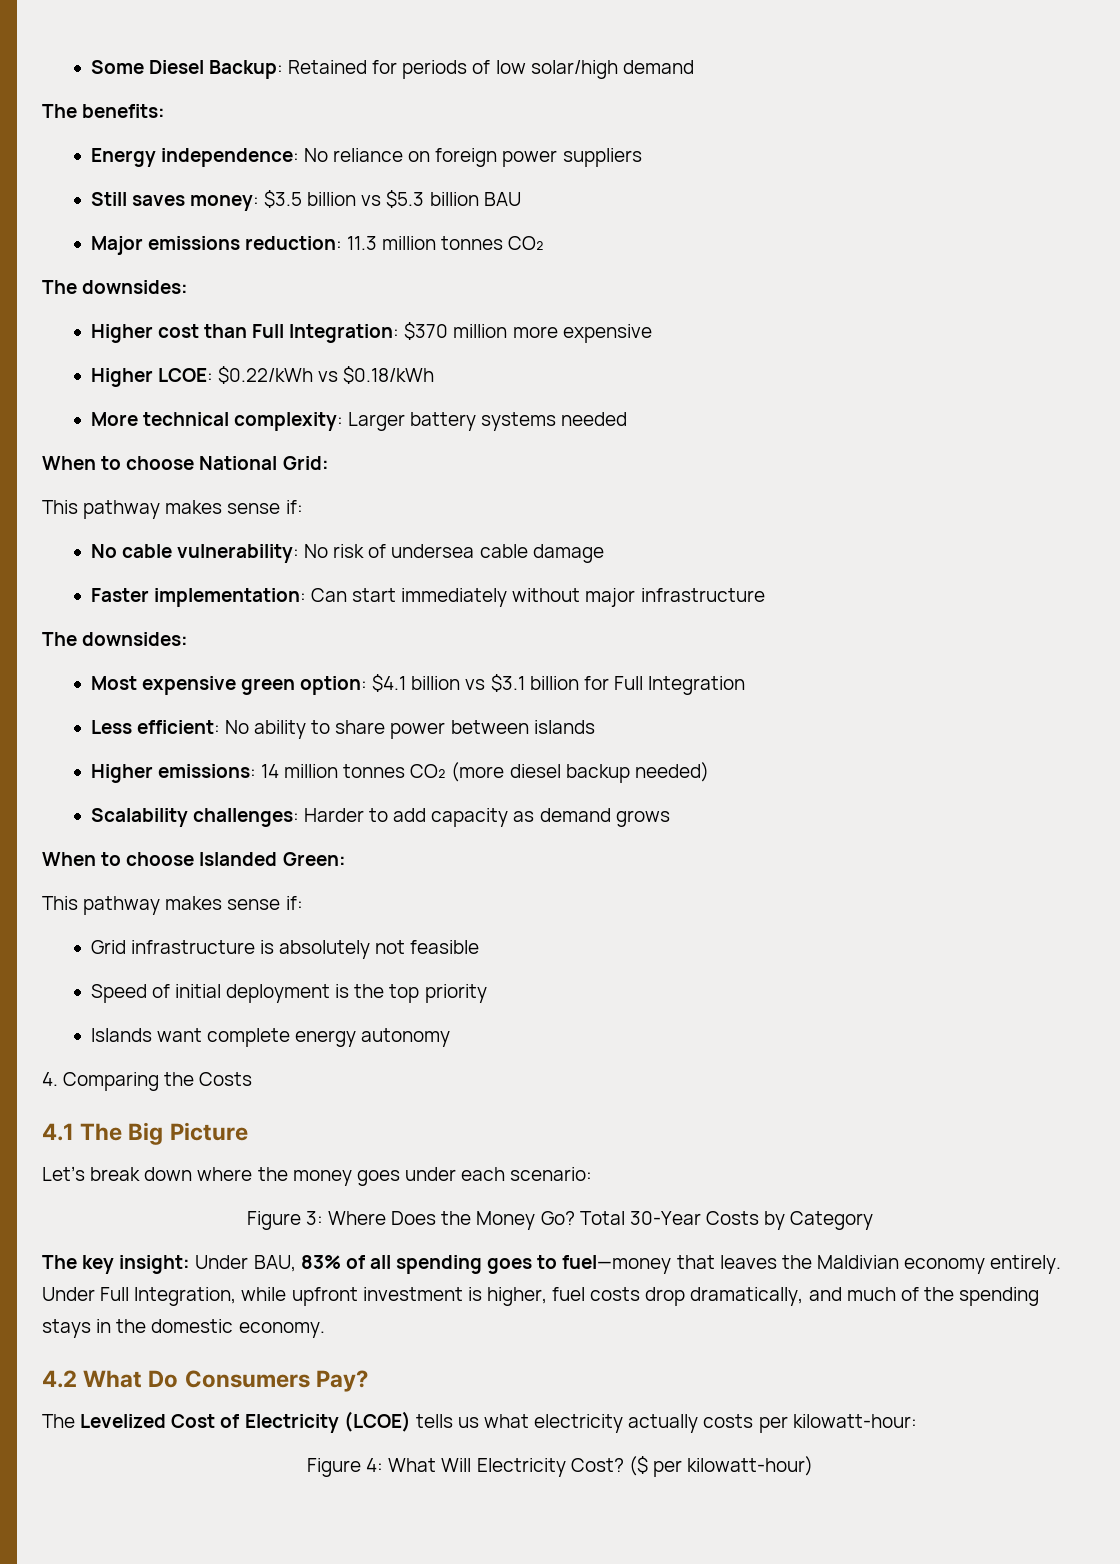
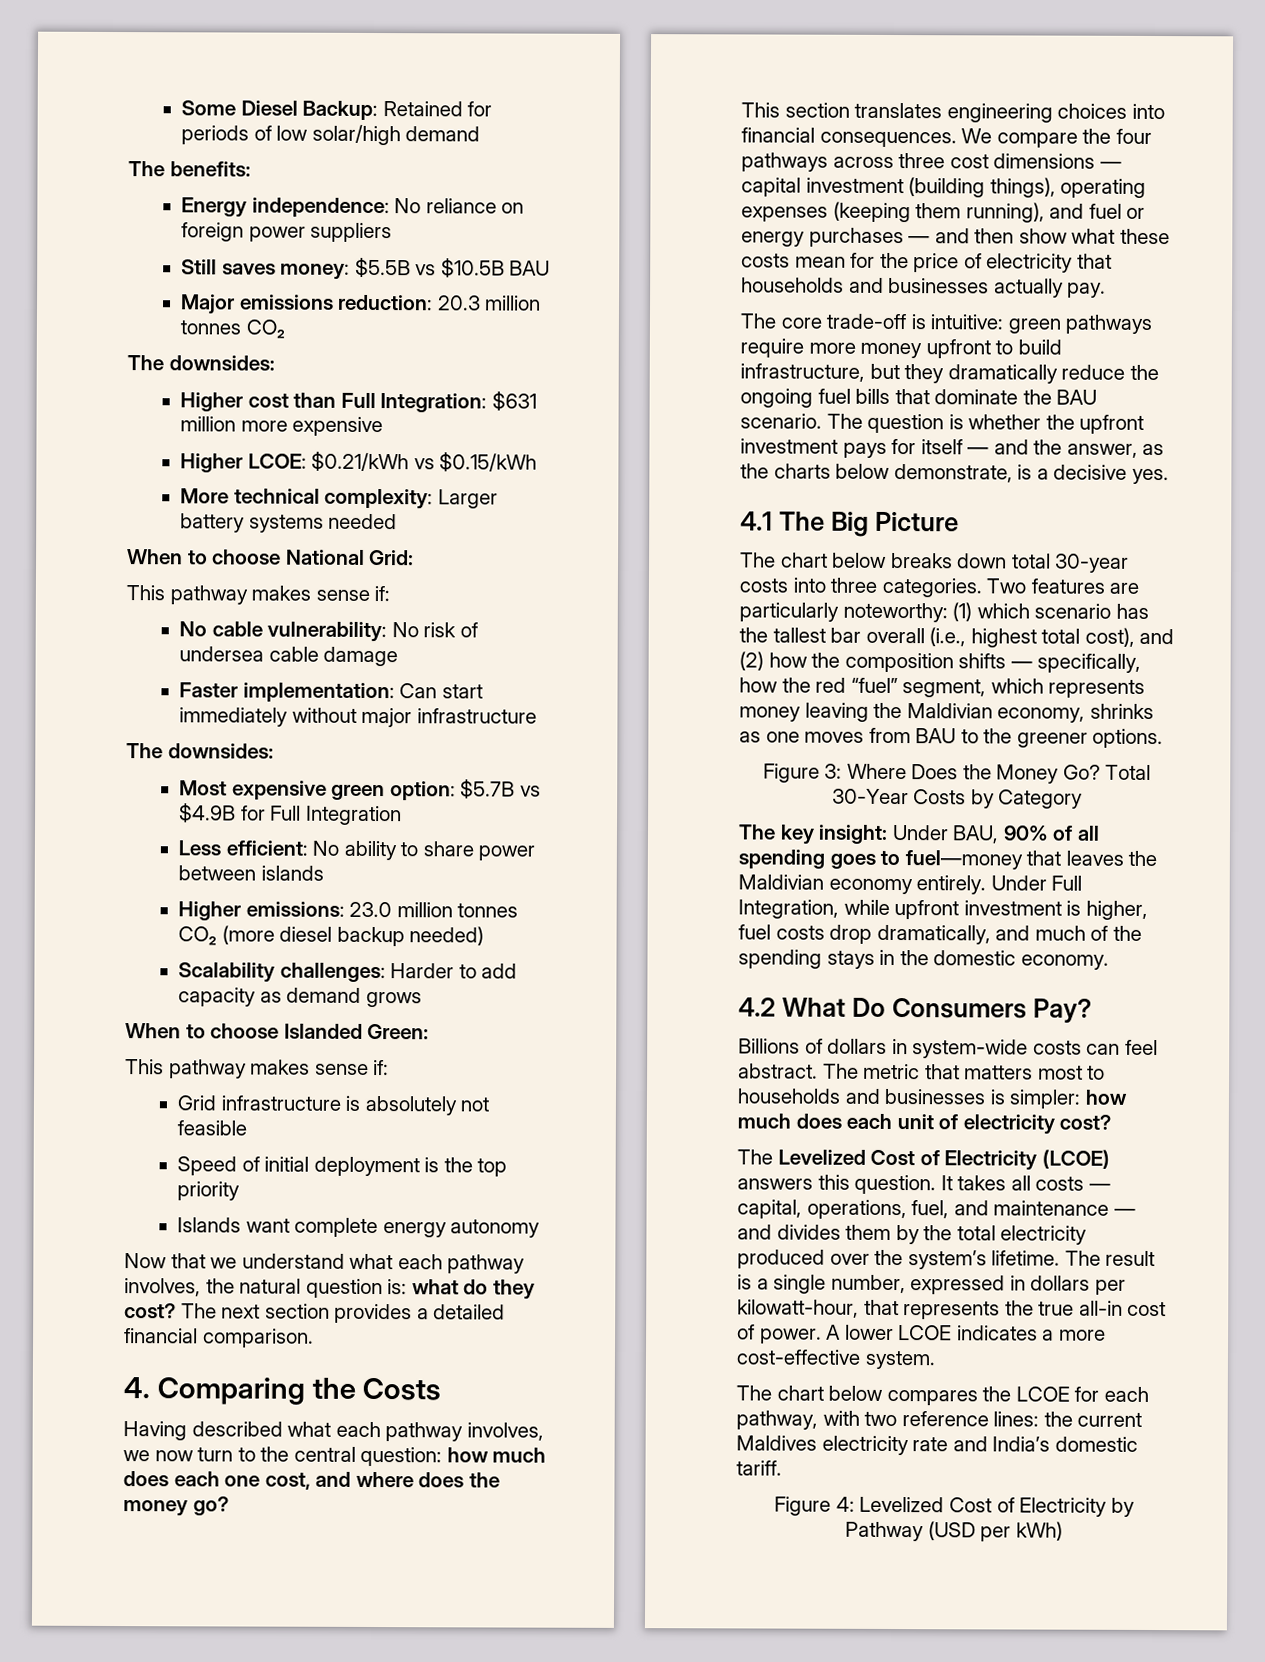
- Still saves money: $3.5 billion vs $5.3 billion BAU
+ Still saves money: $5.5B vs $10.5B BAU
- Major emissions reduction: 11.3 million tonnes CO₂
+ Major emissions reduction: 20.3 million tonnes CO₂
- Higher cost than Full Integration: $370 million more expensive
+ Higher cost than Full Integration: $631 million more expensive
- Higher LCOE: $0.22/kWh vs $0.18/kWh
+ Higher LCOE: $0.21/kWh vs $0.15/kWh
- Most expensive green option: $4.1 billion vs $3.1 billion for Full Integration
+ Most expensive green option: $5.7B vs $4.9B for Full Integration
- Higher emissions: 14 million tonnes CO₂ (more diesel backup needed)
+ Higher emissions: 23.0 million tonnes CO₂ (more diesel backup needed)
+ Now that we understand what each pathway involves, the natural question is: what do they cost? The next section provides a detailed financial comparison.
  4. Comparing the Costs
+ Having described what each pathway involves, we now turn to the central question: how much does each one cost, and where does the money go?
+ This section translates engineering choices into financial consequences. We compare the four pathways across three cost dimensions — capital investment (building things), operating expenses (keeping them running), and fuel or energy purchases — and then show what these costs mean for the price of electricity that households and businesses actually pay.
+ The core trade-off is intuitive: green pathways require more money upfront to build infrastructure, but they dramatically reduce the ongoing fuel bills that dominate the BAU scenario. The question is whether the upfront investment pays for itself — and the answer, as the charts below demonstrate, is a decisive yes.
  4.1 The Big Picture
- Let’s break down where the money goes under each scenario:
+ The chart below breaks down total 30-year costs into three categories. Two features are particularly noteworthy: (1) which scenario has the tallest bar overall (i.e., highest total cost), and (2) how the composition shifts — specifically, how the red “fuel” segment, which represents money leaving the Maldivian economy, shrinks as one moves from BAU to the greener options.
- The key insight: Under BAU, 83% of all spending goes to fuel—money that leaves the Maldivian economy entirely.
+ The key insight: Under BAU, 90% of all spending goes to fuel—money that leaves the Maldivian economy entirely.
+ Billions of dollars in system-wide costs can feel abstract. The metric that matters most to households and businesses is simpler: how much does each unit of electricity cost?
- The Levelized Cost of Electricity (LCOE) tells us what electricity actually costs per kilowatt-hour:
- Figure 4: What Will Electricity Cost? ($ per kilowatt-hour)
+ The Levelized Cost of Electricity (LCOE) answers this question. It takes all costs — capital, operations, fuel, and maintenance — and divides them by the total electricity produced over the system’s lifetime. The result is a single number, expressed in dollars per kilowatt-hour, that represents the true all-in cost of power. A lower LCOE indicates a more cost-effective system.
+ The chart below compares the LCOE for each pathway, with two reference lines: the current Maldives electricity rate and India’s domestic tariff.
+ Figure 4: Levelized Cost of Electricity by Pathway (USD per kWh)

